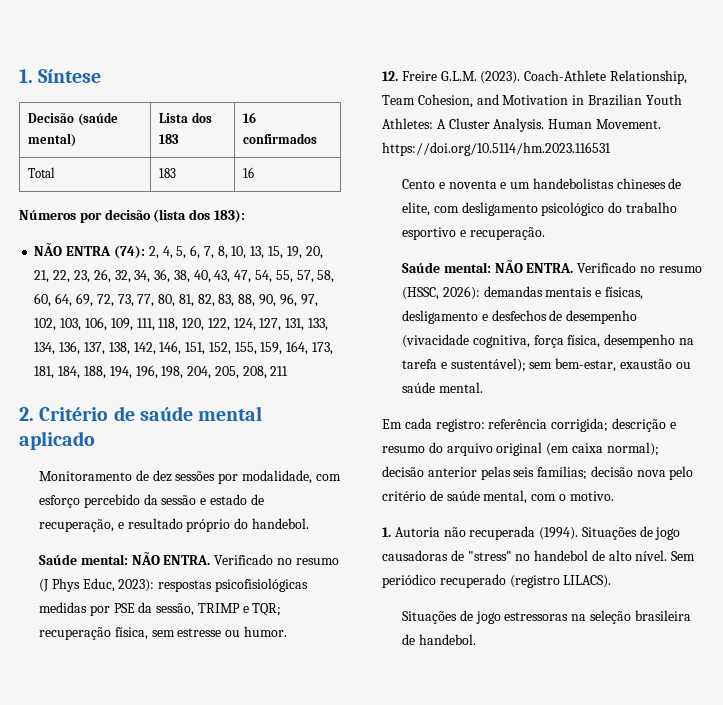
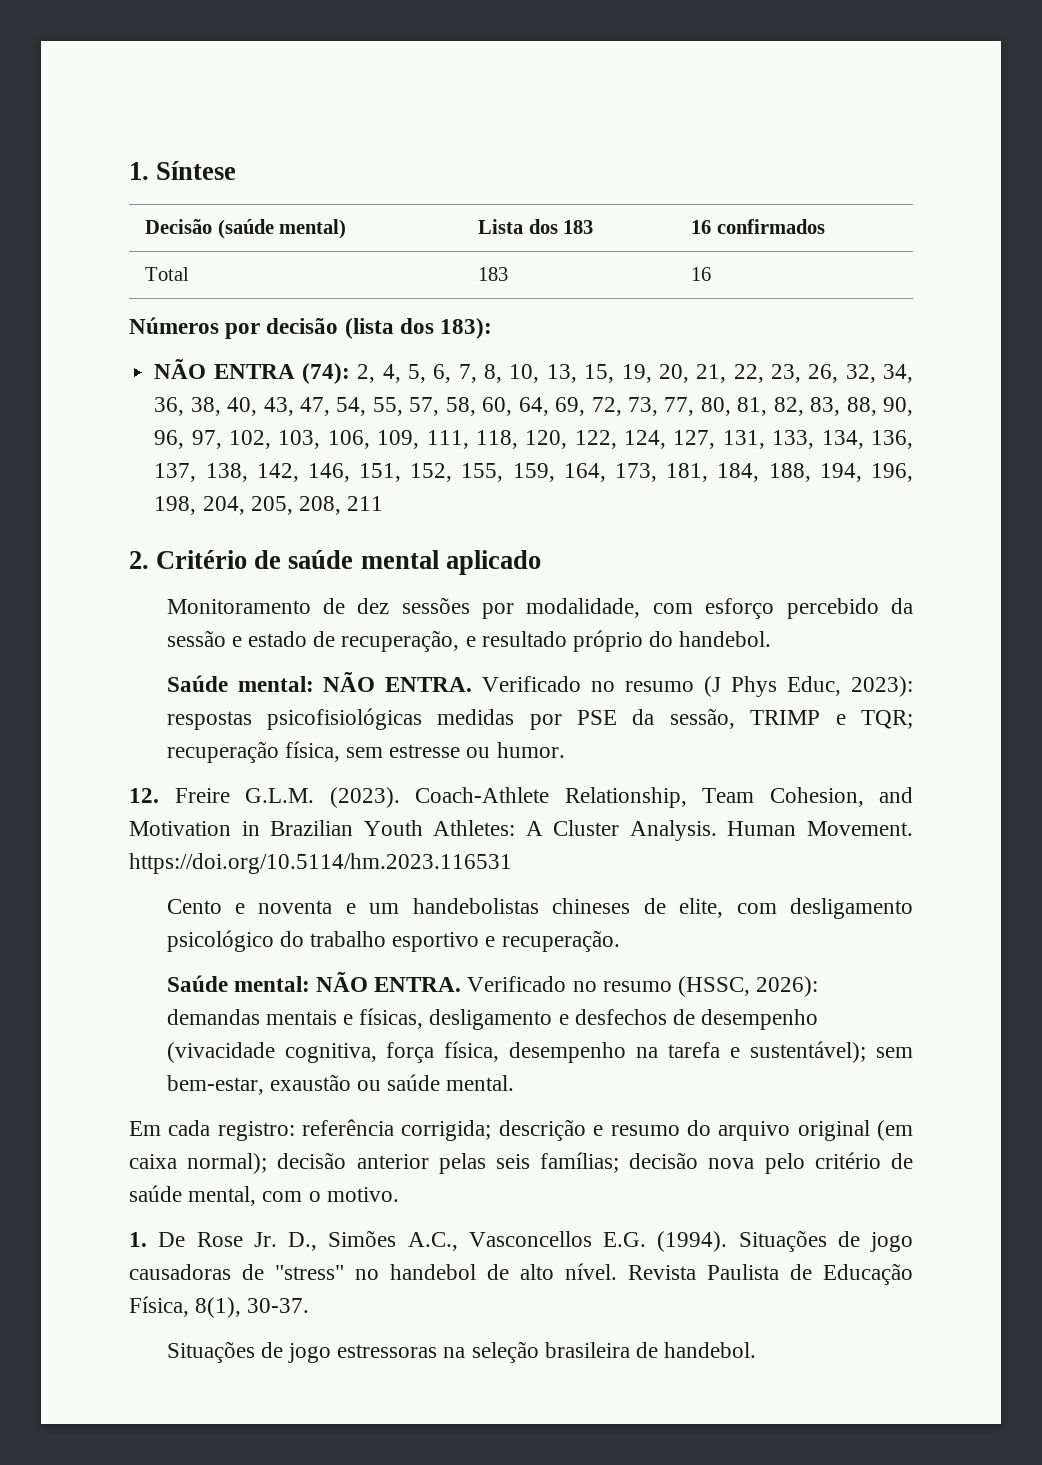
- 1. Autoria não recuperada (1994).
+ 1. De Rose Jr. D., Simões A.C., Vasconcellos E.G. (1994).
- Sem periódico recuperado (registro LILACS).
+ Revista Paulista de Educação Física, 8(1), 30-37.

